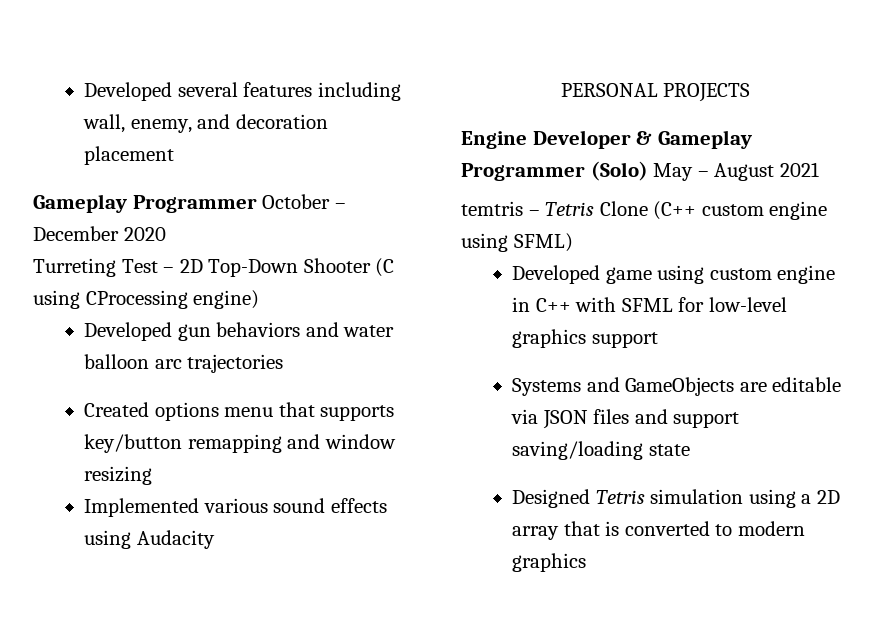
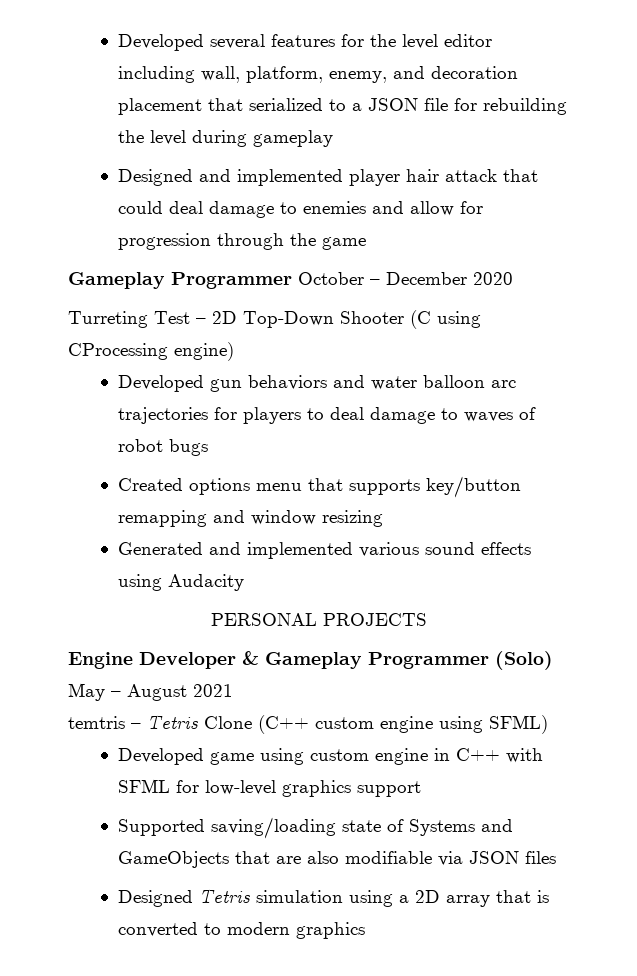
- Developed several features including wall, enemy, and decoration placement
+ Developed several features for the level editor including wall, platform, enemy, and decoration placement that serialized to a JSON file for rebuilding the level during gameplay
+ Designed and implemented player hair attack that could deal damage to enemies and allow for progression through the game
- Developed gun behaviors and water balloon arc trajectories
+ Developed gun behaviors and water balloon arc trajectories for players to deal damage to waves of robot bugs
- Implemented various sound effects using Audacity
+ Generated and implemented various sound effects using Audacity
- Systems and GameObjects are editable via JSON files and support saving/loading state
+ Supported saving/loading state of Systems and GameObjects that are also modifiable via JSON files

